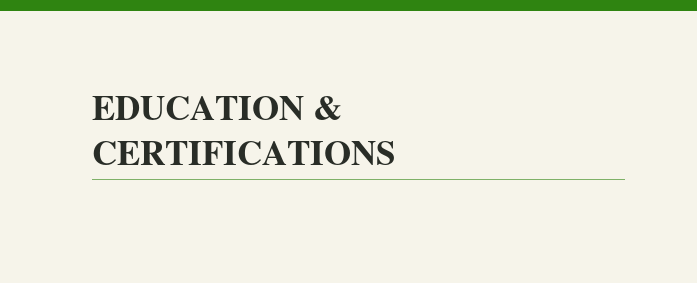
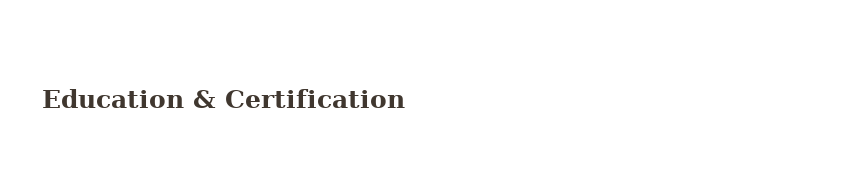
- EDUCATION & CERTIFICATIONS
+ Education & Certification

